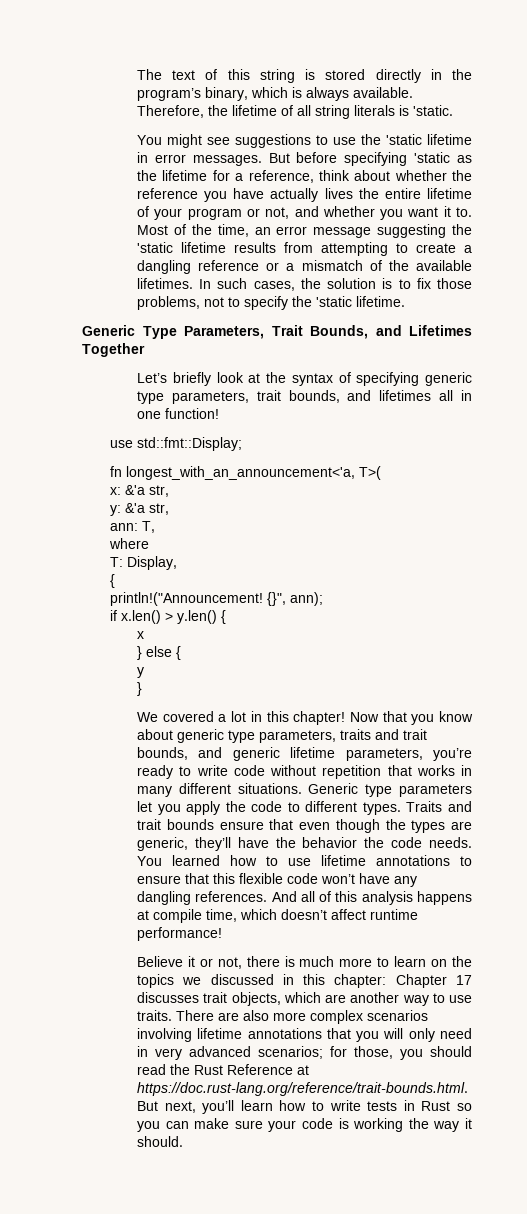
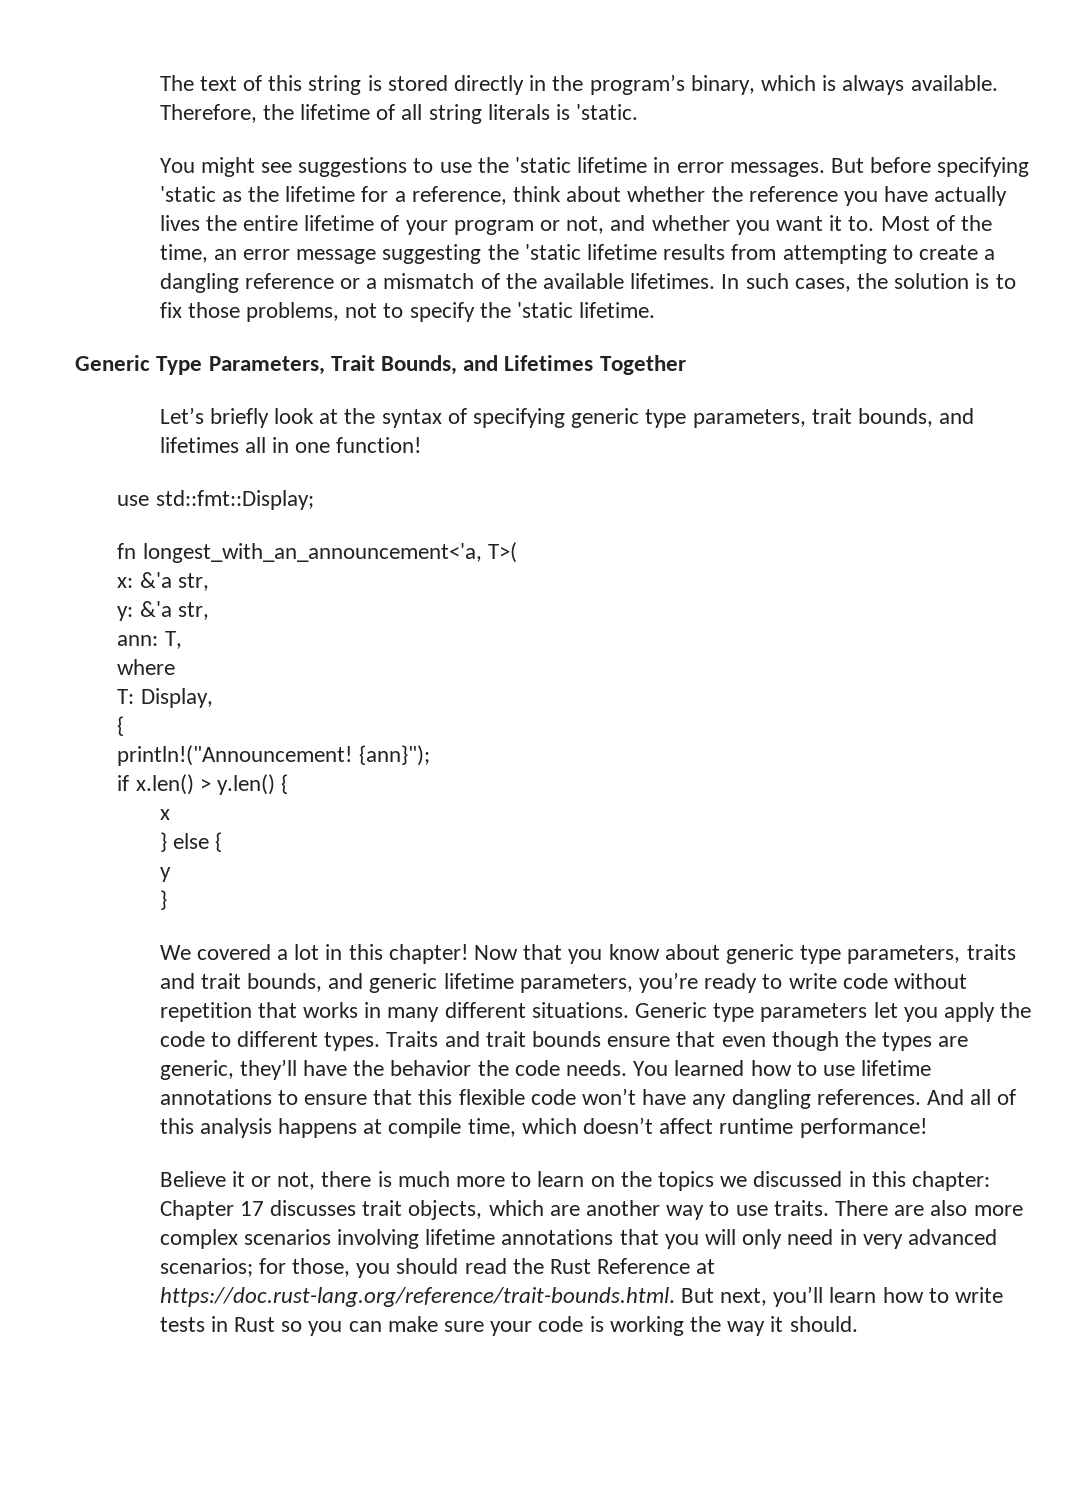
- {}", ann);
+ {ann}");

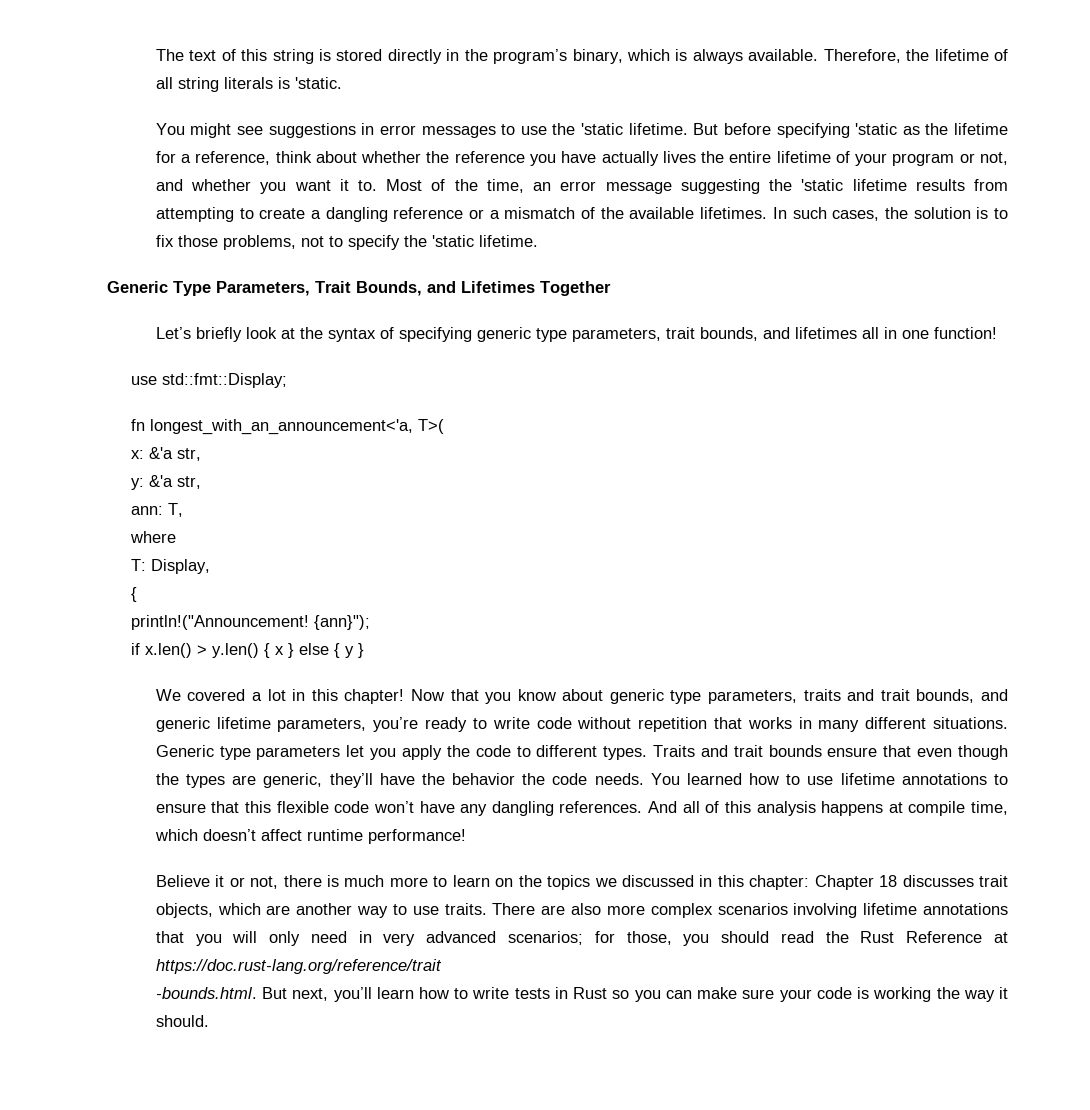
- You might see suggestions to use the 'static lifetime in error messages.
+ You might see suggestions in error messages to use the 'static lifetime.
- if x.len() > y.len() {
- x
- } else {
- y
- }
+ if x.len() > y.len() { x } else { y }
- Believe it or not, there is much more to learn on the topics we discussed in this chapter: Chapter 17 discusses trait objects, which are another way to use traits.
+ Believe it or not, there is much more to learn on the topics we discussed in this chapter: Chapter 18 discusses trait objects, which are another way to use traits.
- There are also more complex scenarios involving lifetime annotations that you will only need in very advanced scenarios; for those, you should read the Rust Reference at https://doc.rust-lang.org/reference/trait-bounds.html. But next, you’ll learn how to write tests in Rust so you can make sure your code is working the way it should.
+ There are also more complex scenarios involving lifetime annotations that you will only need in very advanced scenarios; for those, you should read the Rust Reference at https://doc.rust-lang.org/reference/trait
+ -bounds.html. But next, you’ll learn how to write tests in Rust so you can make sure your code is working the way it should.

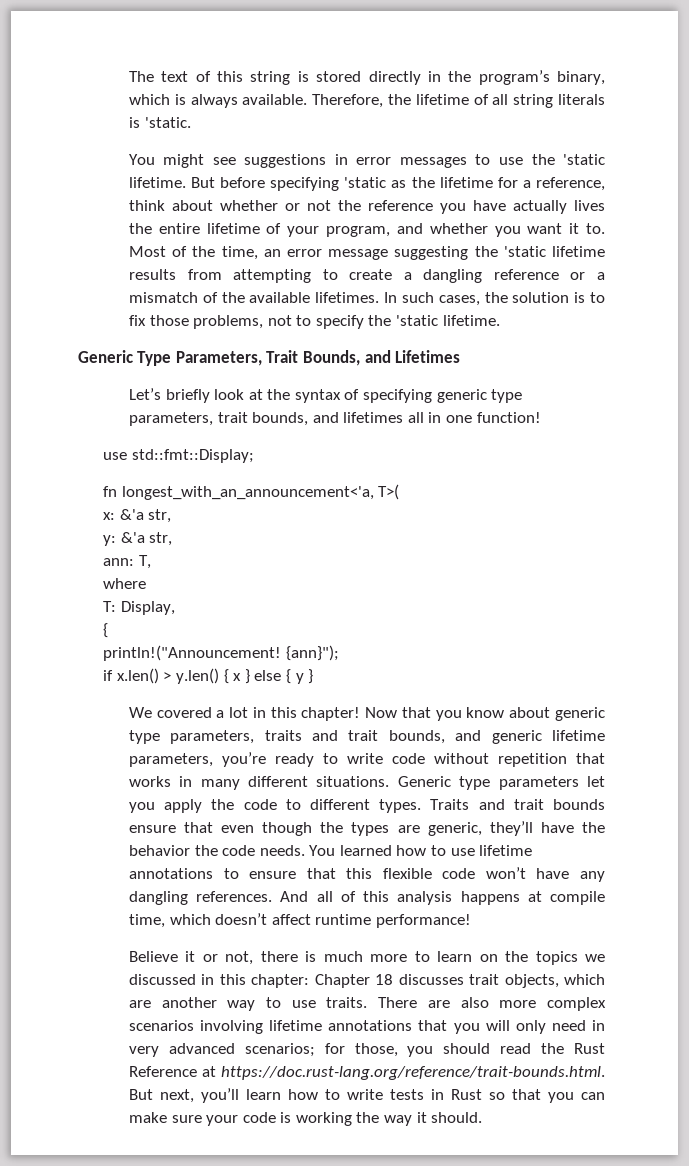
- But before specifying 'static as the lifetime for a reference, think about whether the reference you have actually lives the entire lifetime of your program or not, and whether you want it to.
+ But before specifying 'static as the lifetime for a reference, think about whether or not the reference you have actually lives the entire lifetime of your program, and whether you want it to.
- Generic Type Parameters, Trait Bounds, and Lifetimes Together
+ Generic Type Parameters, Trait Bounds, and Lifetimes
- There are also more complex scenarios involving lifetime annotations that you will only need in very advanced scenarios; for those, you should read the Rust Reference at https://doc.rust-lang.org/reference/trait
- -bounds.html. But next, you’ll learn how to write tests in Rust so you can make sure your code is working the way it should.
+ There are also more complex scenarios involving lifetime annotations that you will only need in very advanced scenarios; for those, you should read the Rust Reference at https://doc.rust-lang.org/reference/trait-bounds.html. But next, you’ll learn how to write tests in Rust so that you can make sure your code is working the way it should.

